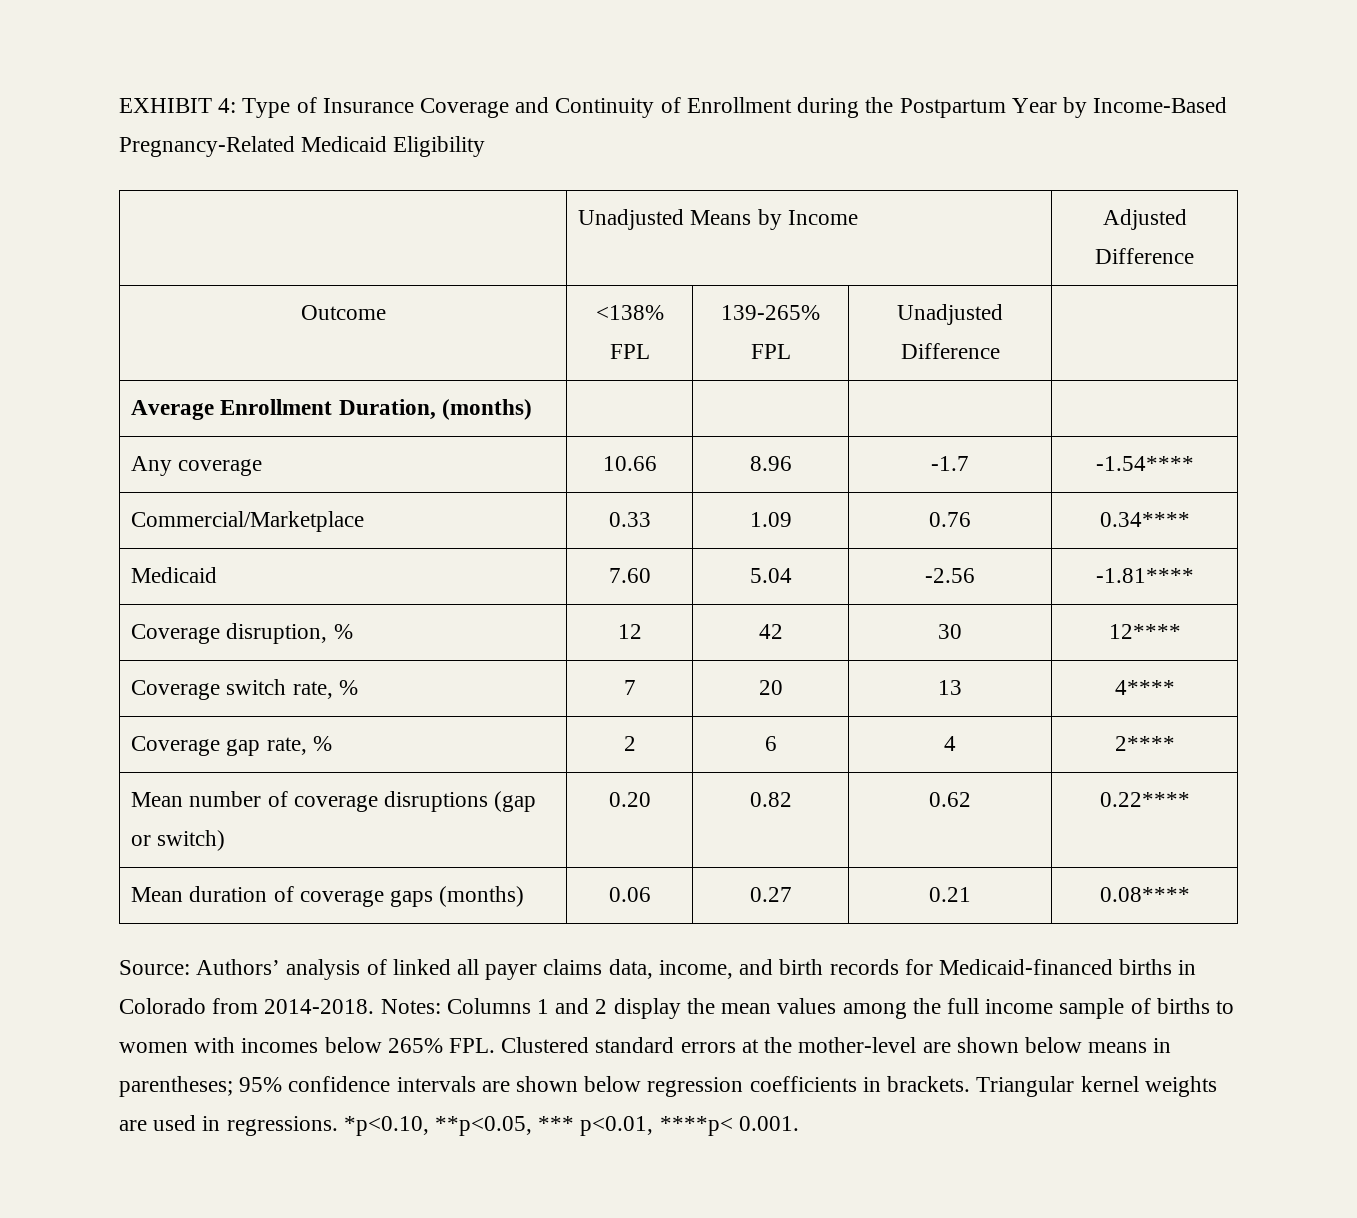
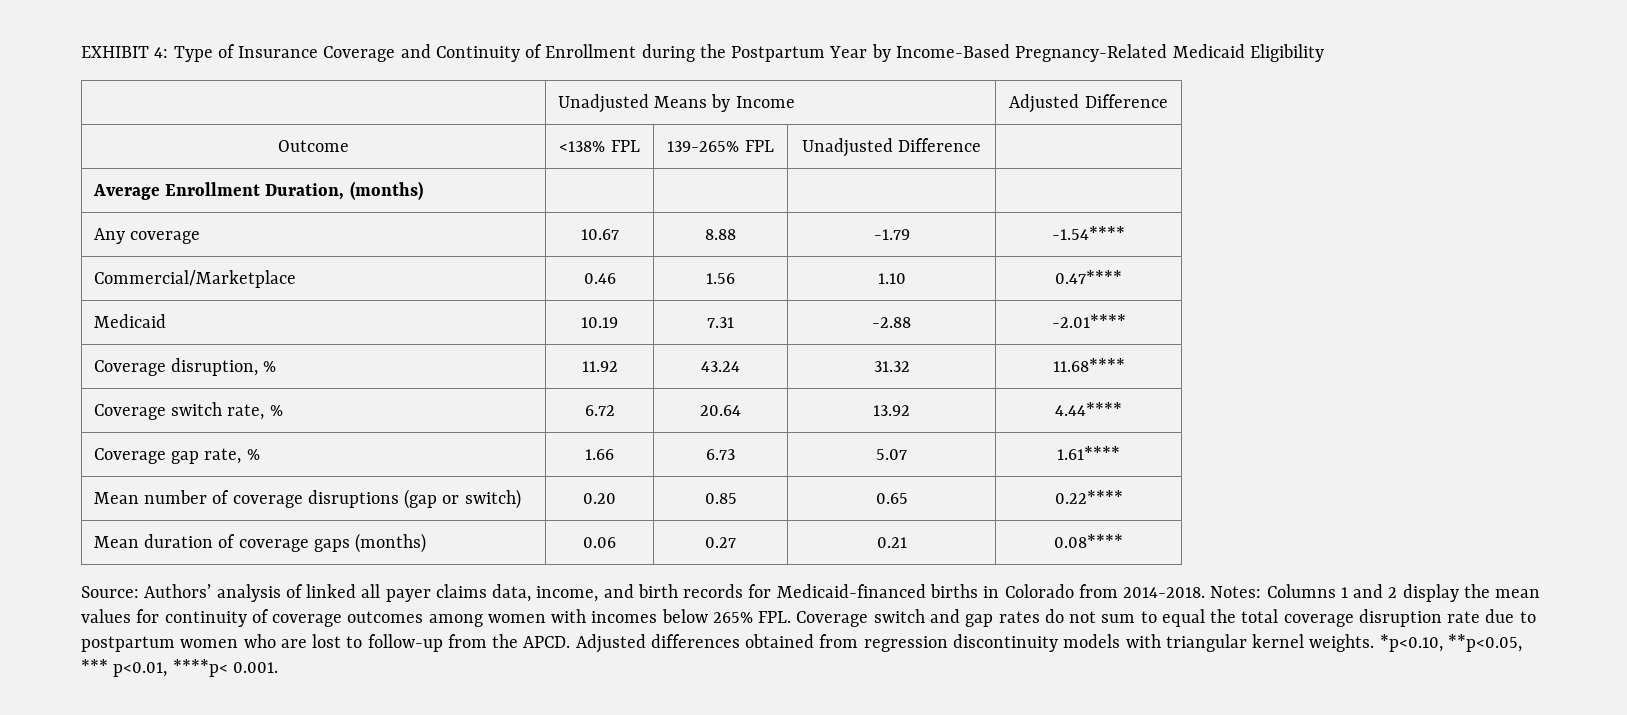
- Any coverage | 10.66 | 8.96 | -1.7 | -1.54****
+ Any coverage | 10.67 | 8.88 | -1.79 | -1.54****
- Commercial/Marketplace | 0.33 | 1.09 | 0.76 | 0.34****
- Medicaid | 7.60 | 5.04 | -2.56 | -1.81****
+ Commercial/Marketplace | 0.46 | 1.56 | 1.10 | 0.47****
+ Medicaid | 10.19 | 7.31 | -2.88 | -2.01****
- Coverage disruption, % | 12 | 42 | 30 | 12****
+ Coverage disruption, % | 11.92 | 43.24 | 31.32 | 11.68****
- Coverage switch rate, % | 7 | 20 | 13 | 4****
+ Coverage switch rate, % | 6.72 | 20.64 | 13.92 | 4.44****
- Coverage gap rate, % | 2 | 6 | 4 | 2****
+ Coverage gap rate, % | 1.66 | 6.73 | 5.07 | 1.61****
- Mean number of coverage disruptions (gap or switch) | 0.20 | 0.82 | 0.62 | 0.22****
+ Mean number of coverage disruptions (gap or switch) | 0.20 | 0.85 | 0.65 | 0.22****
- Notes: Columns 1 and 2 display the mean values among the full income sample of births to women with incomes below 265% FPL. Clustered standard errors at the mother-level are shown below means in parentheses; 95% confidence intervals are shown below regression coefficients in brackets. Triangular kernel weights are used in regressions.
+ Notes: Columns 1 and 2 display the mean values for continuity of coverage outcomes among women with incomes below 265% FPL. Coverage switch and gap rates do not sum to equal the total coverage disruption rate due to postpartum women who are lost to follow-up from the APCD. Adjusted differences obtained from regression discontinuity models with triangular kernel weights.

